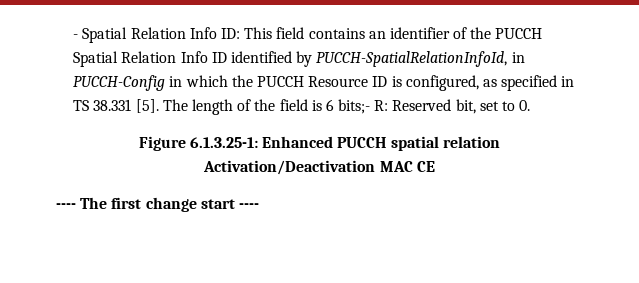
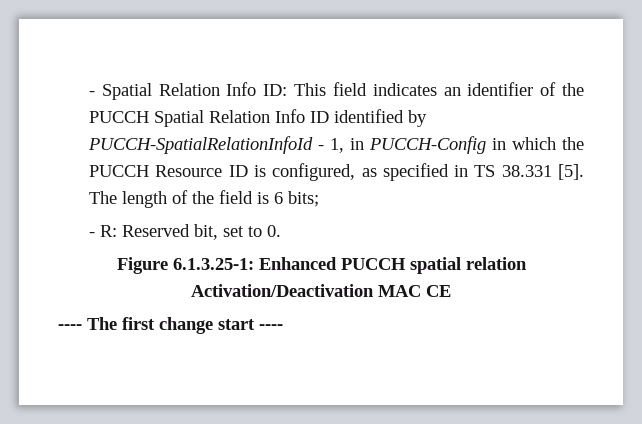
- - Spatial Relation Info ID: This field contains an identifier of the PUCCH Spatial Relation Info ID identified by PUCCH-SpatialRelationInfoId, in PUCCH-Config in which the PUCCH Resource ID is configured, as specified in TS 38.331 [5].
+ - Spatial Relation Info ID: This field indicates an identifier of the PUCCH Spatial Relation Info ID identified by PUCCH-SpatialRelationInfoId - 1, in PUCCH-Config in which the PUCCH Resource ID is configured, as specified in TS 38.331 [5].
- The length of the field is 6 bits;- R: Reserved bit, set to 0.
+ The length of the field is 6 bits;
+ - R: Reserved bit, set to 0.

